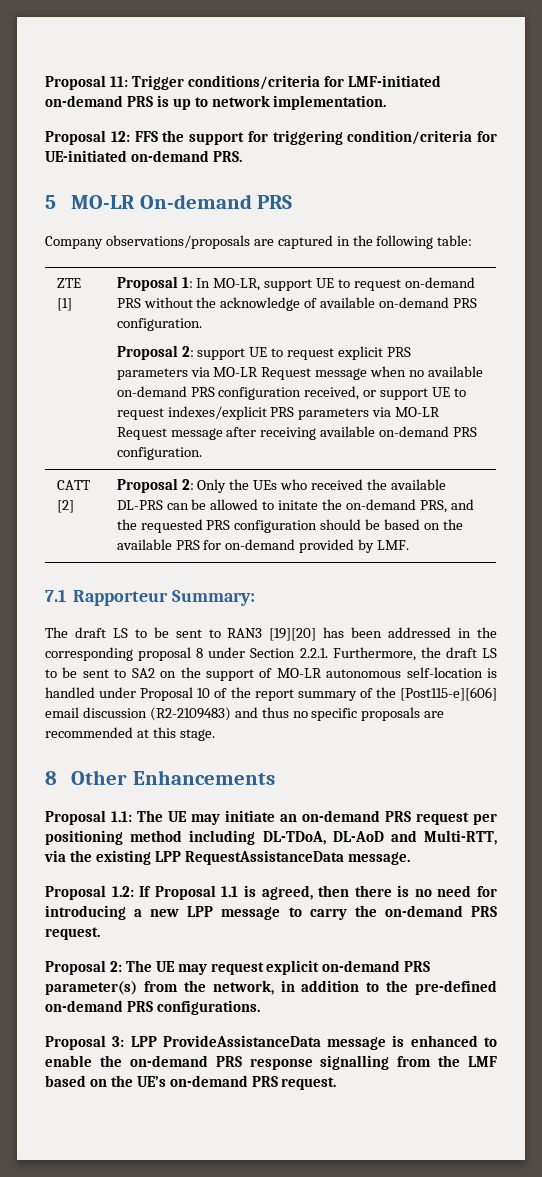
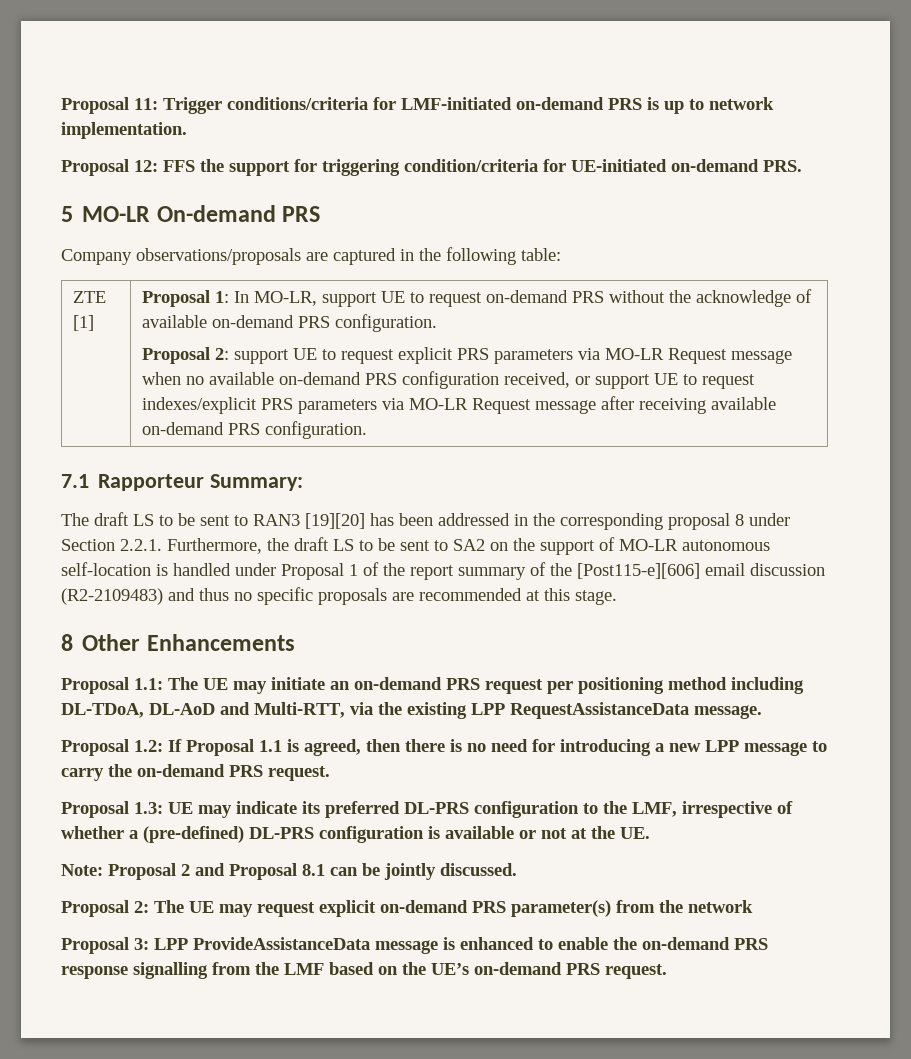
- CATT [2] | Proposal 2: Only the UEs who received the available DL-PRS can be allowed to initate the on-demand PRS, and the requested PRS configuration should be based on the available PRS for on-demand provided by LMF.
- The draft LS to be sent to RAN3 [19][20] has been addressed in the corresponding proposal 8 under Section 2.2.1. Furthermore, the draft LS to be sent to SA2 on the support of MO-LR autonomous self-location is handled under Proposal 10 of the report summary of the [Post115-e][606] email discussion (R2-2109483) and thus no specific proposals are recommended at this stage.
+ The draft LS to be sent to RAN3 [19][20] has been addressed in the corresponding proposal 8 under Section 2.2.1. Furthermore, the draft LS to be sent to SA2 on the support of MO-LR autonomous self-location is handled under Proposal 1 of the report summary of the [Post115-e][606] email discussion (R2-2109483) and thus no specific proposals are recommended at this stage.
+ Proposal 1.3: UE may indicate its preferred DL-PRS configuration to the LMF, irrespective of whether a (pre-defined) DL-PRS configuration is available or not at the UE.
+ Note: Proposal 2 and Proposal 8.1 can be jointly discussed.
- Proposal 2: The UE may request explicit on-demand PRS parameter(s) from the network, in addition to the pre-defined on-demand PRS configurations.
+ Proposal 2: The UE may request explicit on-demand PRS parameter(s) from the network

